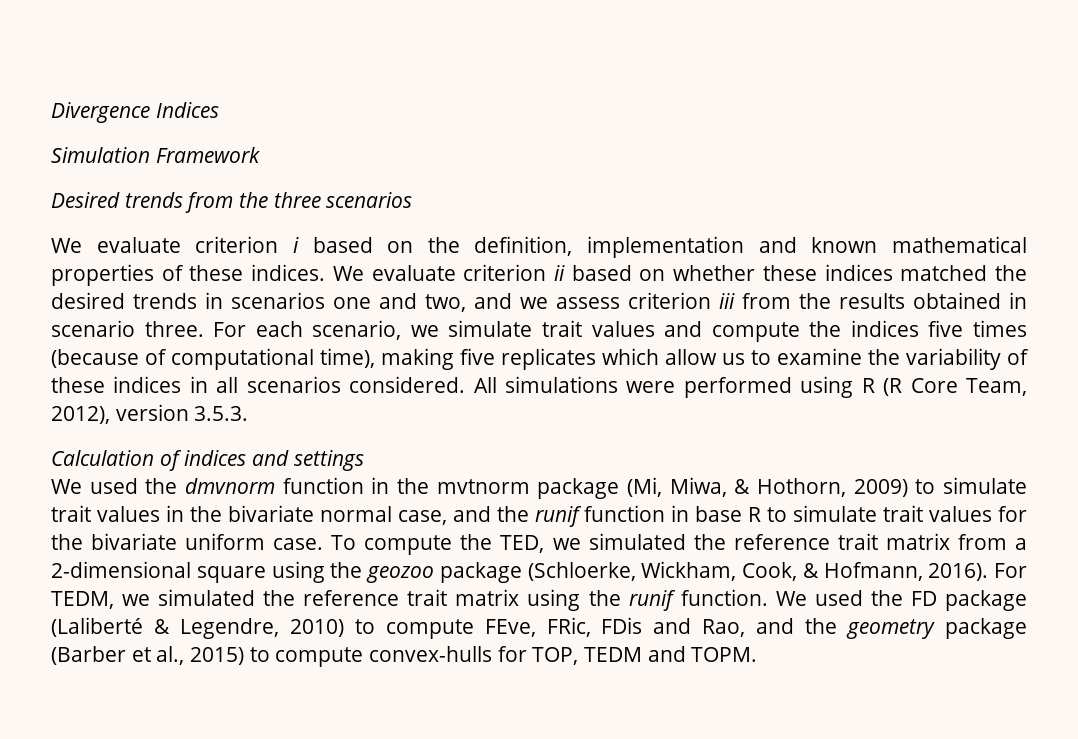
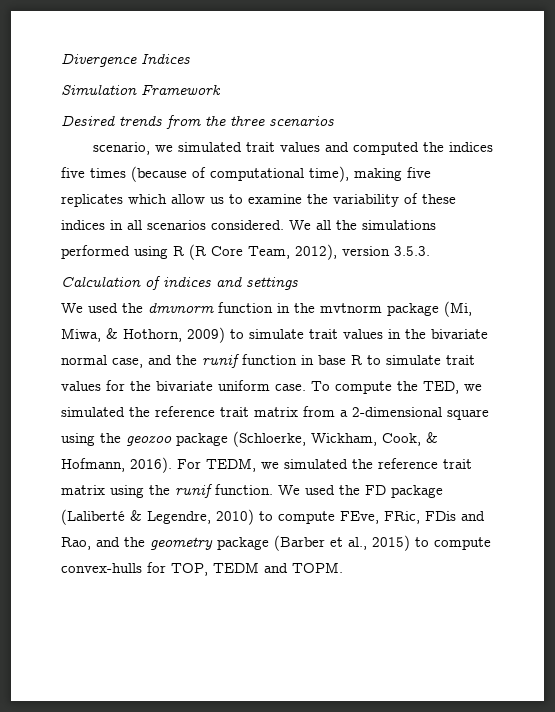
- We evaluate criterion i based on the definition, implementation and known mathematical properties of these indices. We evaluate criterion ii based on whether these indices matched the desired trends in scenarios one and two, and we assess criterion iii from the results obtained in scenario three. For each scenario, we simulate trait values and compute the indices five times (because of computational time), making five replicates which allow us to examine the variability of these indices in all scenarios considered.
+ scenario, we simulated trait values and computed the indices five times (because of computational time), making five replicates which allow us to examine the variability of these indices in all scenarios considered.
- All simulations were performed using R (R Core Team, 2012), version 3.5.3.
+ We all the simulations performed using R (R Core Team, 2012), version 3.5.3.

